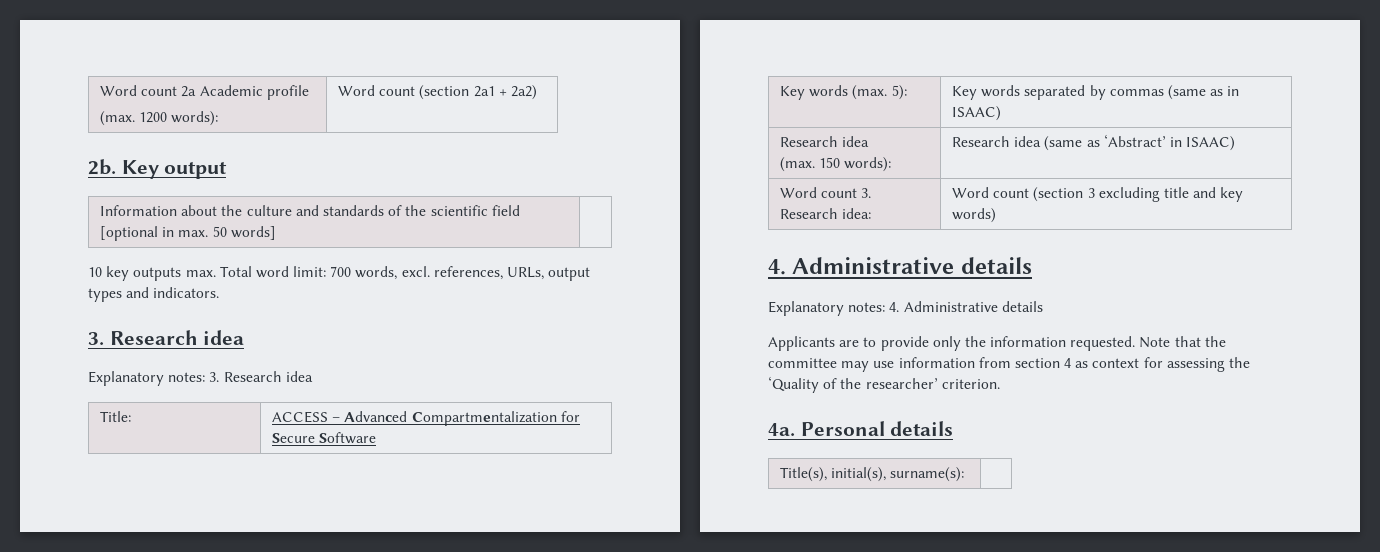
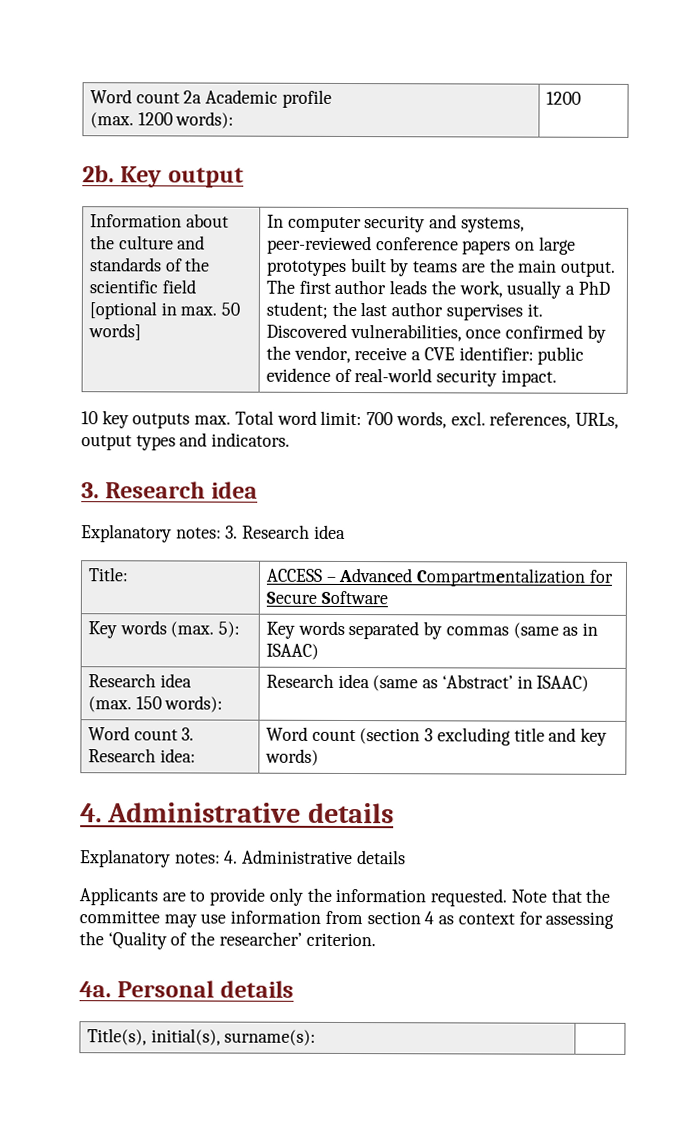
  Word count 2a Academic profile
- (max. 1200 words): | Word count (section 2a1 + 2a2)
+ (max. 1200 words): | 1200
+ In computer security and systems, peer-reviewed conference papers on large prototypes built by teams are the main output. The first author leads the work, usually a PhD student; the last author supervises it. Discovered vulnerabilities, once confirmed by the vendor, receive a CVE identifier: public evidence of real-world security impact.

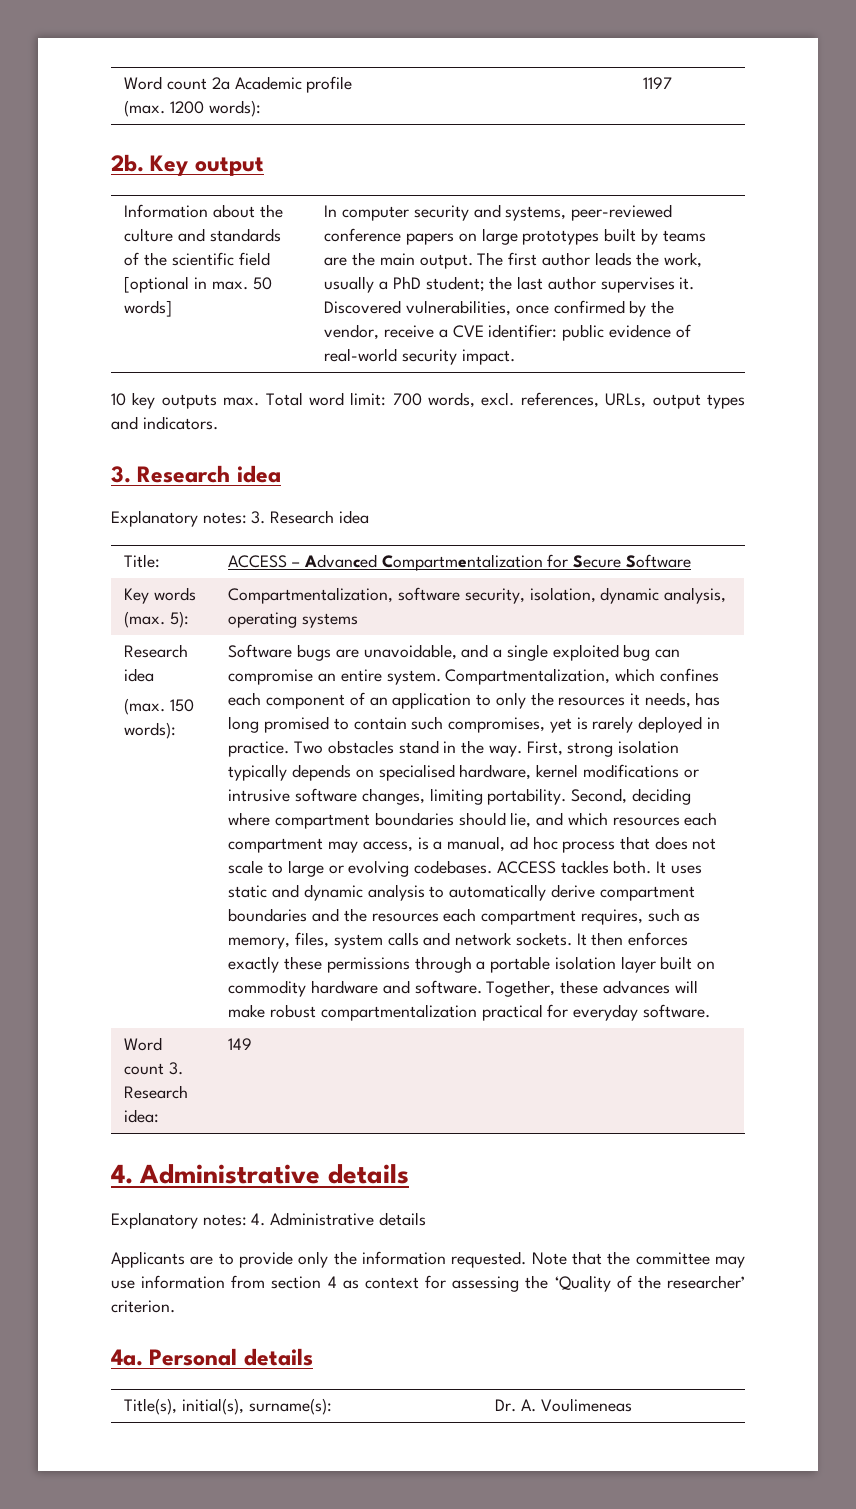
  Word count 2a Academic profile
- (max. 1200 words): | 1200
+ (max. 1200 words): | 1197
- Key words (max. 5): | Key words separated by commas (same as in ISAAC)
+ Key words (max. 5): | Compartmentalization, software security, isolation, dynamic analysis, operating systems
- Research idea (same as ‘Abstract’ in ISAAC)
+ Software bugs are unavoidable, and a single exploited bug can compromise an entire system. Compartmentalization, which confines each component of an application to only the resources it needs, has long promised to contain such compromises, yet is rarely deployed in practice. Two obstacles stand in the way. First, strong isolation typically depends on specialised hardware, kernel modifications or intrusive software changes, limiting portability. Second, deciding where compartment boundaries should lie, and which resources each compartment may access, is a manual, ad hoc process that does not scale to large or evolving codebases. ACCESS tackles both. It uses static and dynamic analysis to automatically derive compartment boundaries and the resources each compartment requires, such as memory, files, system calls and network sockets. It then enforces exactly these permissions through a portable isolation layer built on commodity hardware and software. Together, these advances will make robust compartmentalization practical for everyday software.
- Word count 3. Research idea: | Word count (section 3 excluding title and key words)
+ Word count 3. Research idea: | 149
- Title(s), initial(s), surname(s): |
+ Title(s), initial(s), surname(s): | Dr. A. Voulimeneas

